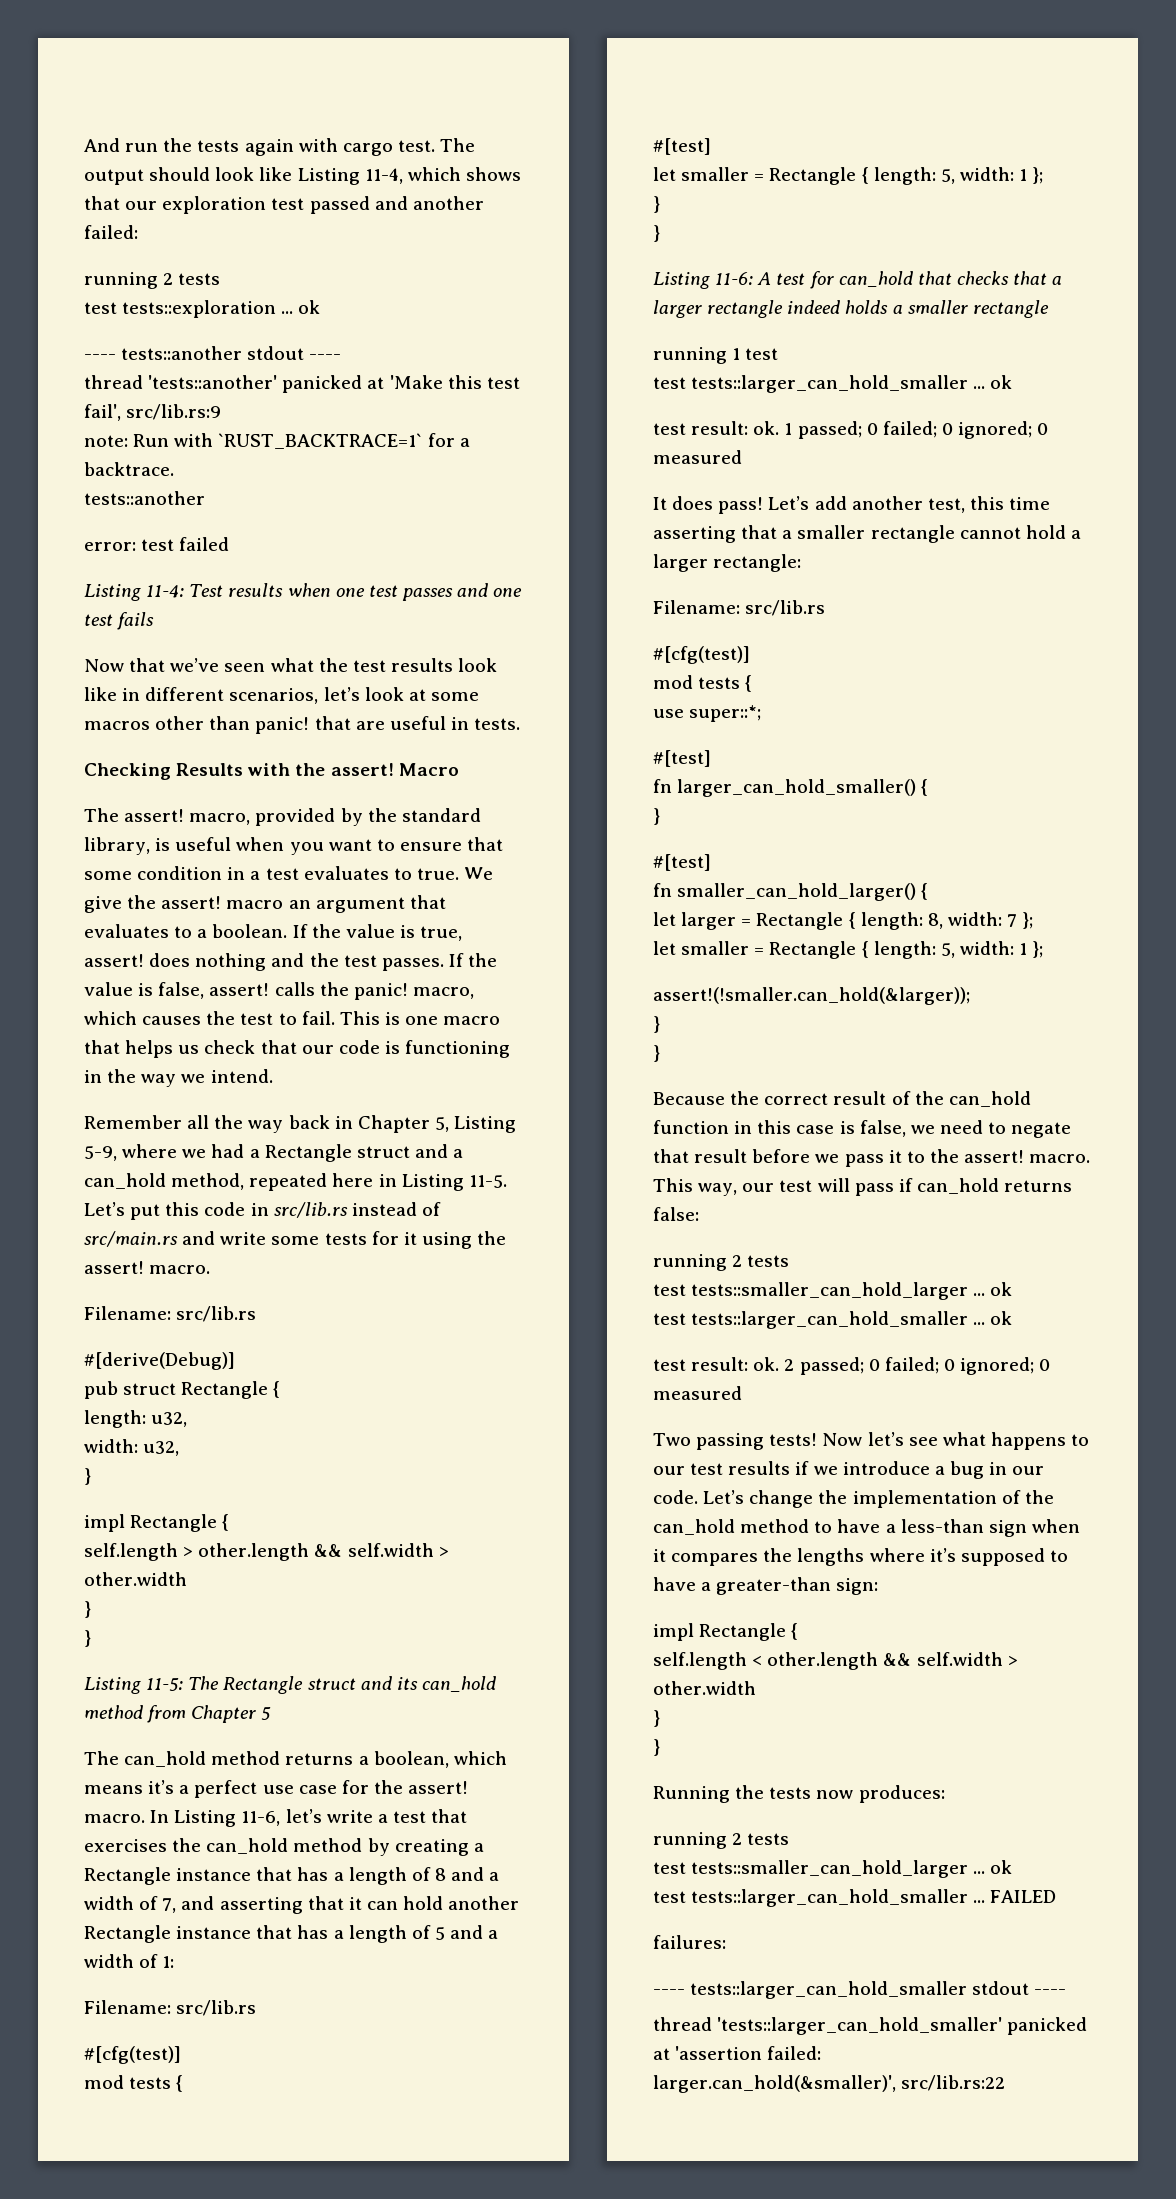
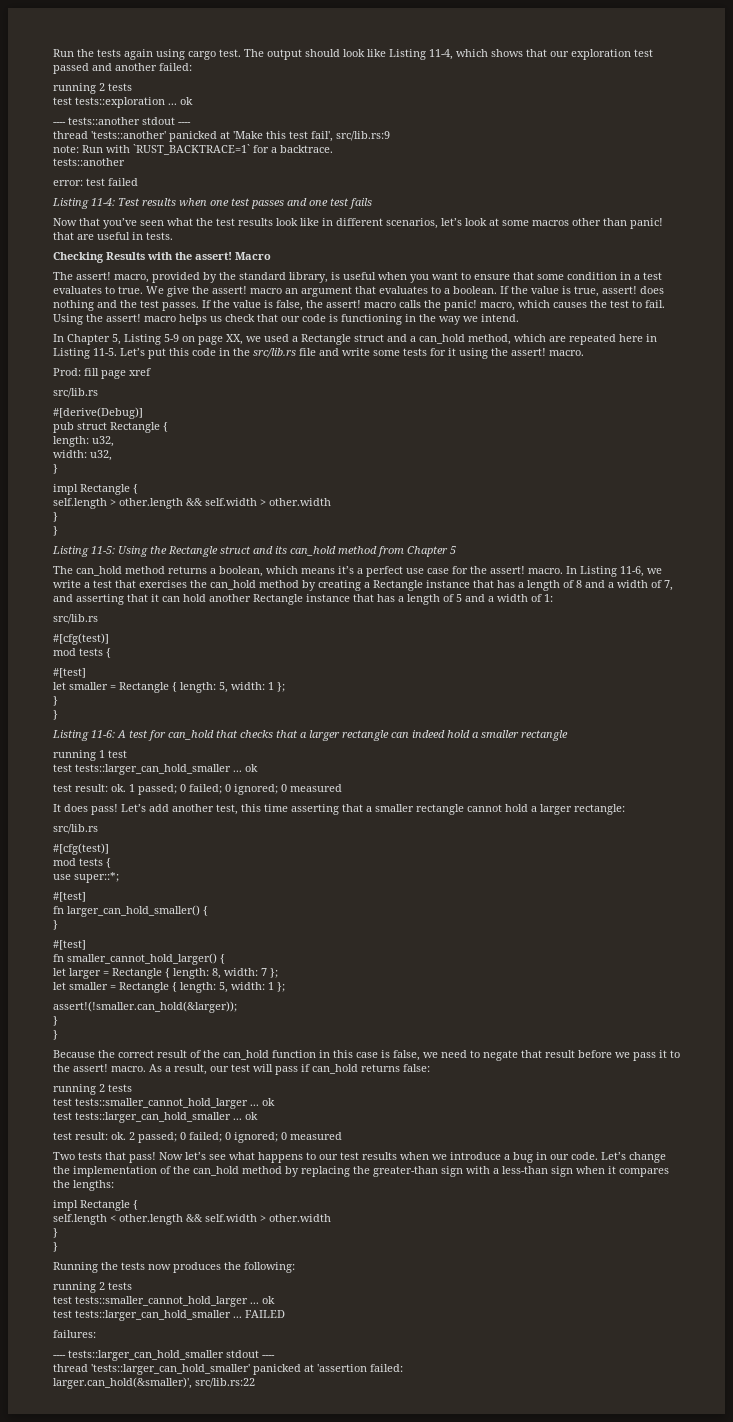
- And run the tests again with cargo test.
+ Run the tests again using cargo test.
- Now that we’ve seen what the test results look like in different scenarios, let’s look at some macros other than panic! that are useful in tests.
+ Now that you’ve seen what the test results look like in different scenarios, let’s look at some macros other than panic! that are useful in tests.
- If the value is false, assert! calls the panic! macro, which causes the test to fail.
+ If the value is false, the assert! macro calls the panic! macro, which causes the test to fail.
- This is one macro that helps us check that our code is functioning in the way we intend.
+ Using the assert! macro helps us check that our code is functioning in the way we intend.
- Remember all the way back in Chapter 5, Listing 5-9, where we had a Rectangle struct and a can_hold method, repeated here in Listing 11-5.
+ In Chapter 5, Listing 5-9 on page XX, we used a Rectangle struct and a can_hold method, which are repeated here in Listing 11-5.
- Let’s put this code in src/lib.rs instead of src/main.rs and write some tests for it using the assert! macro.
- Filename: src/lib.rs
+ Let’s put this code in the src/lib.rs file and write some tests for it using the assert! macro.
+ Prod: fill page xref
+ src/lib.rs
- Listing 11-5: The Rectangle struct and its can_hold method from Chapter 5
+ Listing 11-5: Using the Rectangle struct and its can_hold method from Chapter 5
- In Listing 11-6, let’s write a test that exercises the can_hold method by creating a Rectangle instance that has a length of 8 and a width of 7, and asserting that it can hold another Rectangle instance that has a length of 5 and a width of 1:
- Filename: src/lib.rs
+ In Listing 11-6, we write a test that exercises the can_hold method by creating a Rectangle instance that has a length of 8 and a width of 7, and asserting that it can hold another Rectangle instance that has a length of 5 and a width of 1:
+ src/lib.rs
- Listing 11-6: A test for can_hold that checks that a larger rectangle indeed holds a smaller rectangle
+ Listing 11-6: A test for can_hold that checks that a larger rectangle can indeed hold a smaller rectangle
  Let’s add another test, this time asserting that a smaller rectangle cannot hold a larger rectangle:
- Filename: src/lib.rs
+ src/lib.rs
- fn smaller_can_hold_larger() {
+ fn smaller_cannot_hold_larger() {
- This way, our test will pass if can_hold returns false:
+ As a result, our test will pass if can_hold returns false:
  running 2 tests
- test tests::smaller_can_hold_larger ... ok
+ test tests::smaller_cannot_hold_larger ... ok
- Two passing tests!
+ Two tests that pass!
- Now let’s see what happens to our test results if we introduce a bug in our code.
+ Now let’s see what happens to our test results when we introduce a bug in our code.
- Let’s change the implementation of the can_hold method to have a less-than sign when it compares the lengths where it’s supposed to have a greater-than sign:
+ Let’s change the implementation of the can_hold method by replacing the greater-than sign with a less-than sign when it compares the lengths:
- Running the tests now produces:
+ Running the tests now produces the following:
  running 2 tests
- test tests::smaller_can_hold_larger ... ok
+ test tests::smaller_cannot_hold_larger ... ok

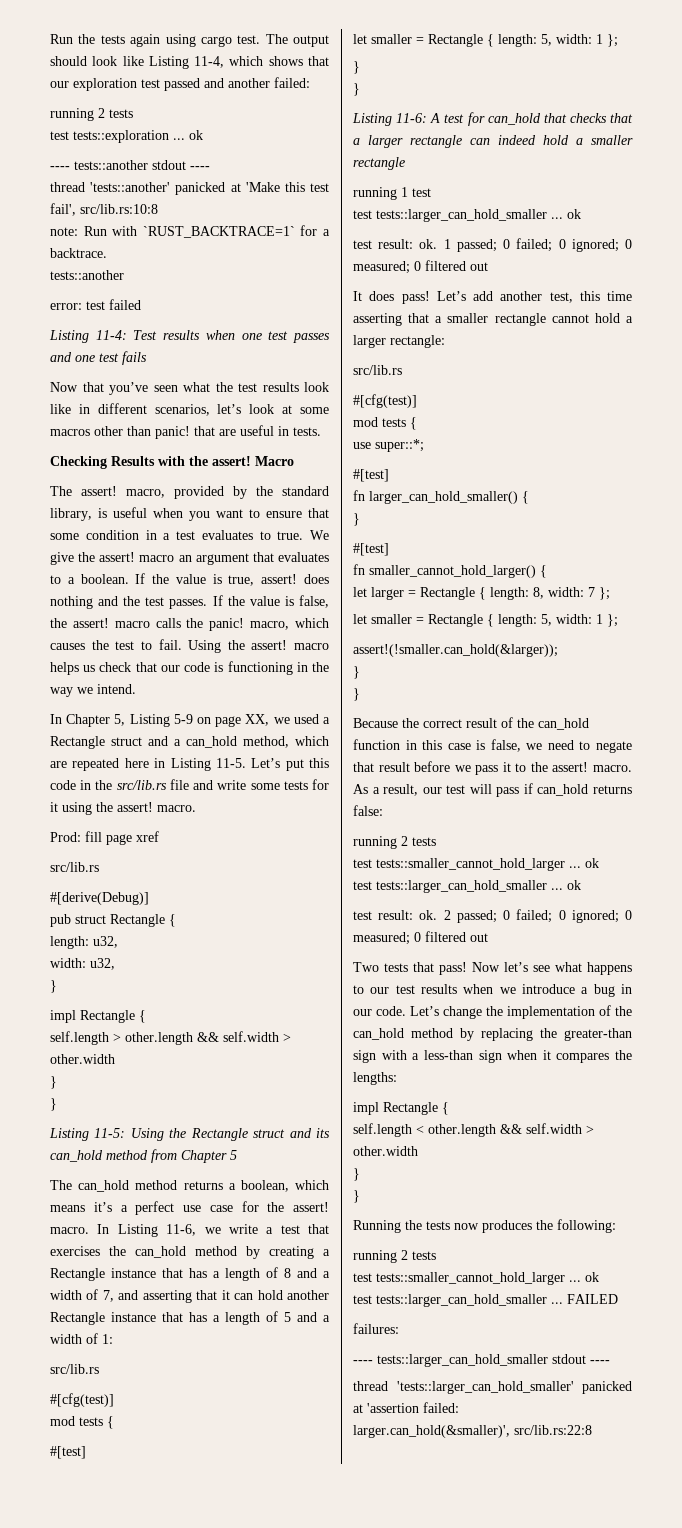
- thread 'tests::another' panicked at 'Make this test fail', src/lib.rs:9
+ thread 'tests::another' panicked at 'Make this test fail', src/lib.rs:10:8
- 1 passed; 0 failed; 0 ignored; 0 measured
+ 1 passed; 0 failed; 0 ignored; 0 measured; 0 filtered out
- 2 passed; 0 failed; 0 ignored; 0 measured
+ 2 passed; 0 failed; 0 ignored; 0 measured; 0 filtered out
- larger.can_hold(&smaller)', src/lib.rs:22
+ larger.can_hold(&smaller)', src/lib.rs:22:8

